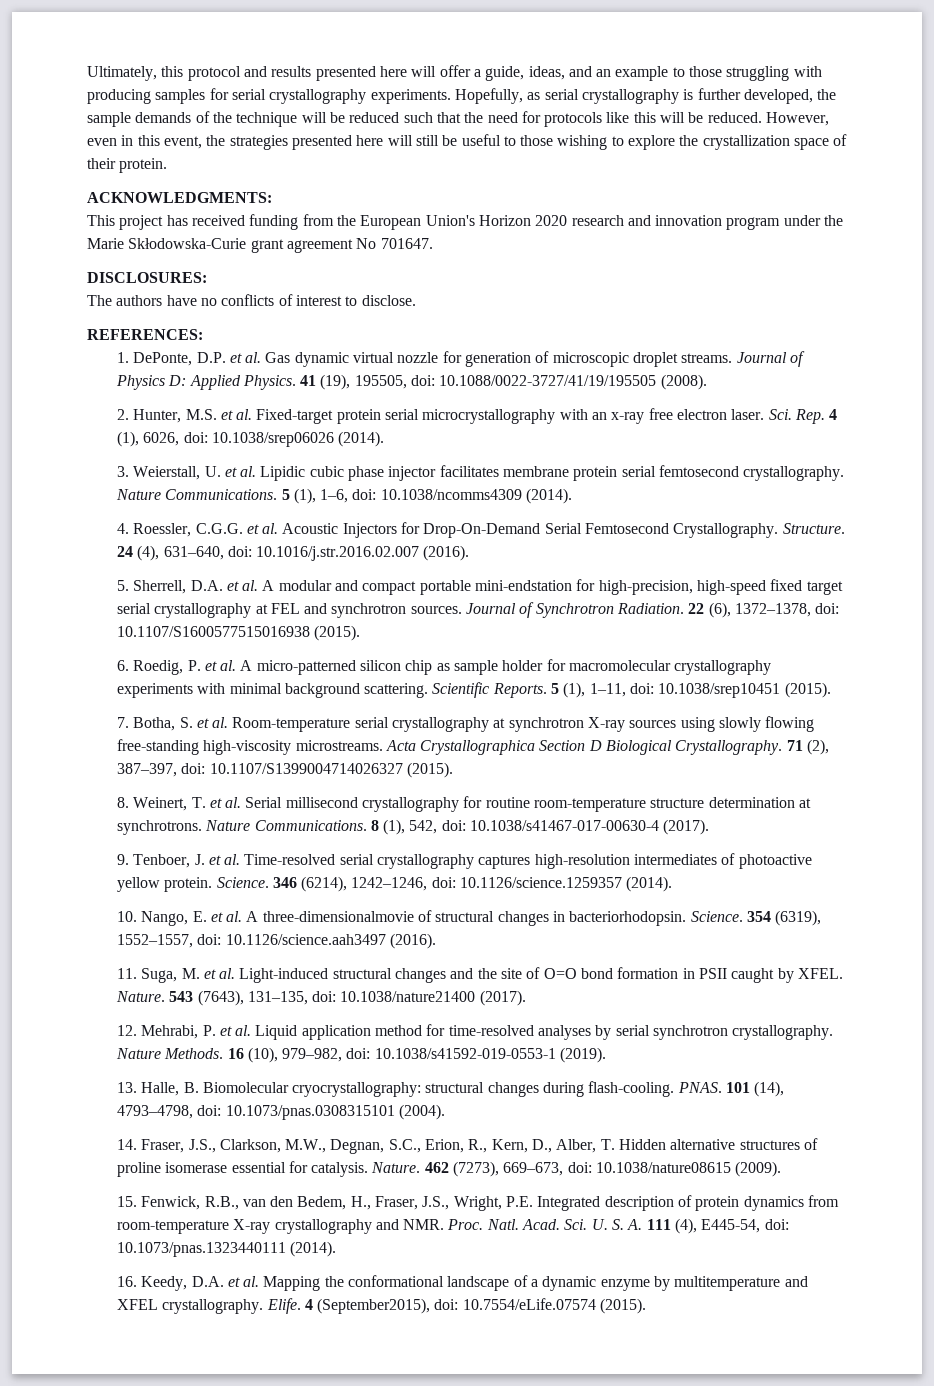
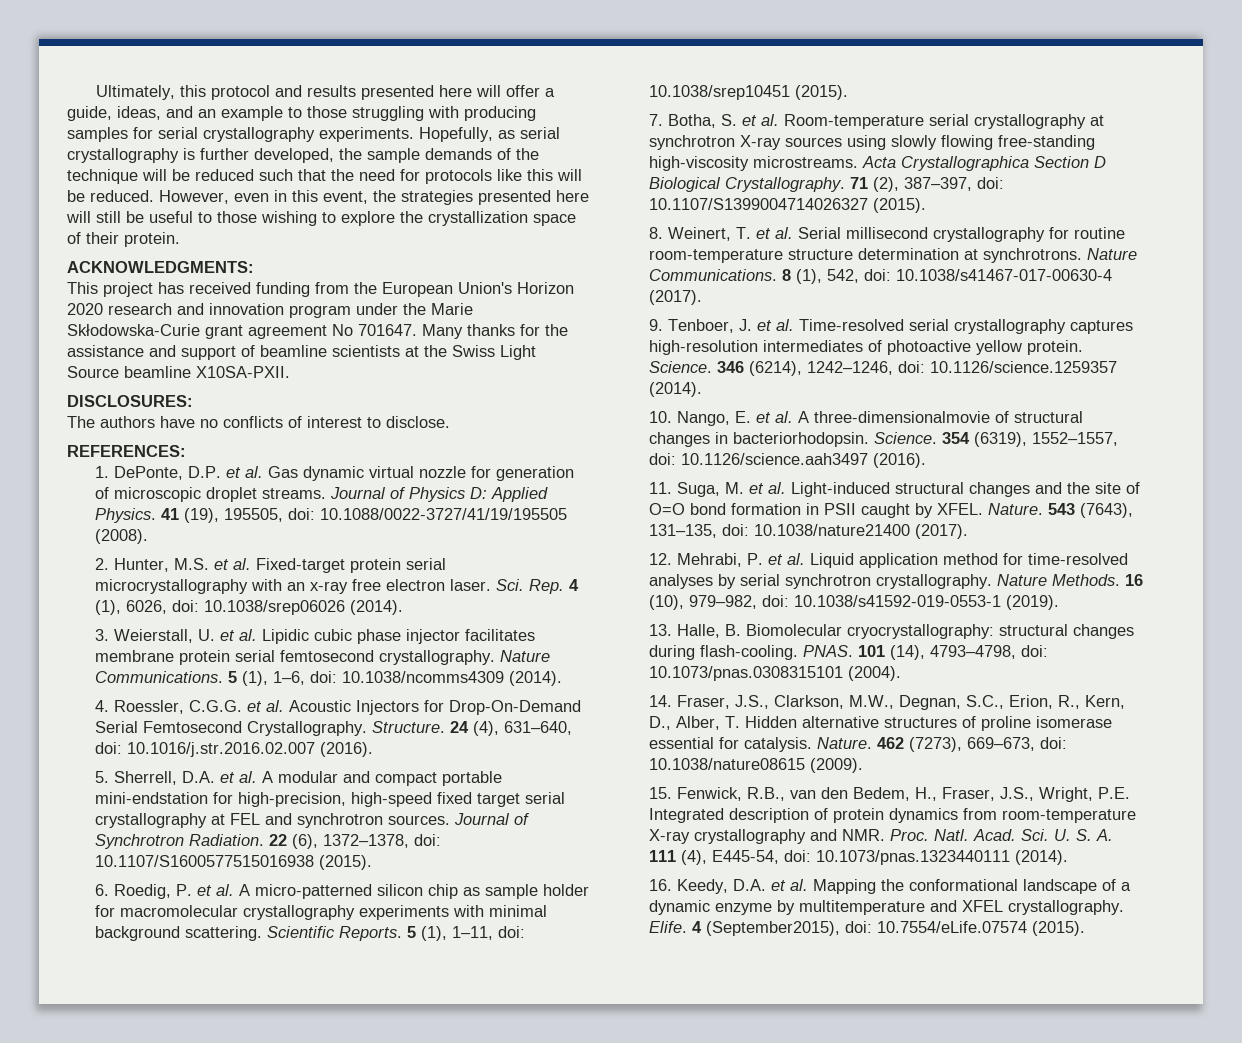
+ Many thanks for the assistance and support of beamline scientists at the Swiss Light Source beamline X10SA-PXII.

